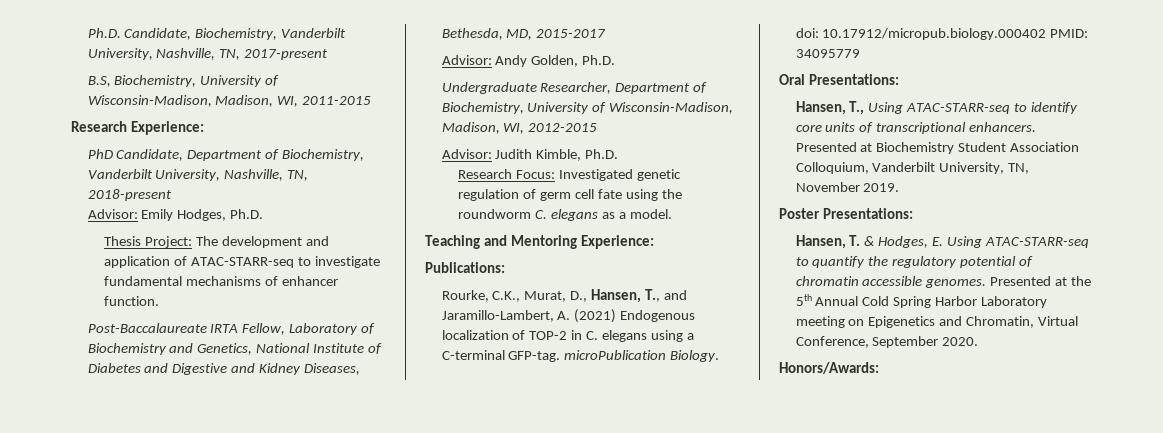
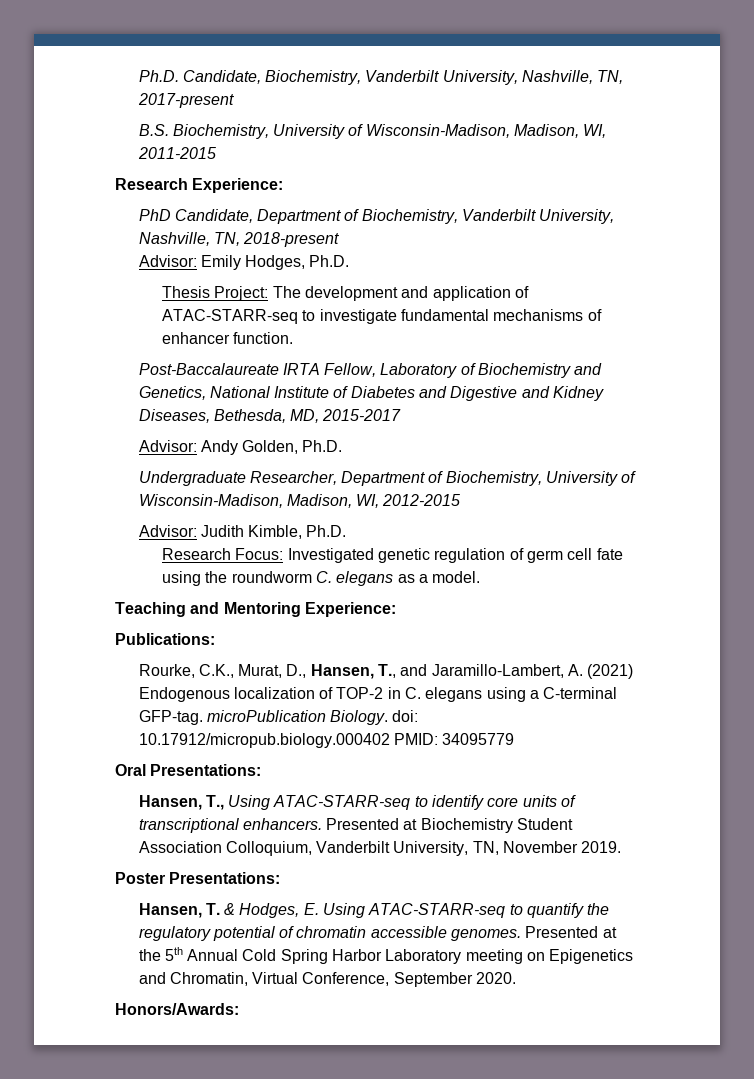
- B.S, Biochemistry, University of Wisconsin-Madison, Madison, WI, 2011-2015
+ B.S. Biochemistry, University of Wisconsin-Madison, Madison, WI, 2011-2015

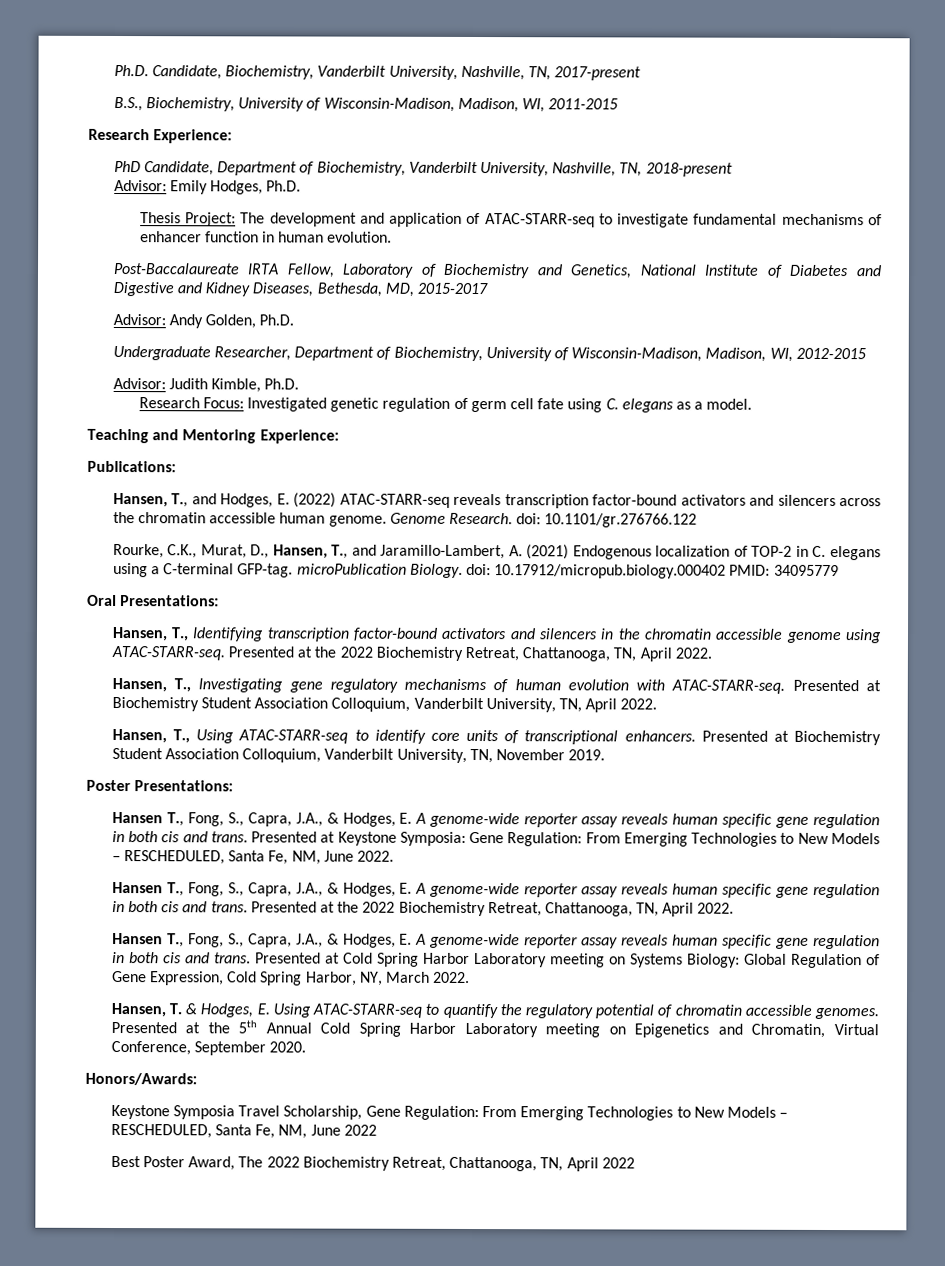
- B.S. Biochemistry, University of Wisconsin-Madison, Madison, WI, 2011-2015
+ B.S., Biochemistry, University of Wisconsin-Madison, Madison, WI, 2011-2015
- Thesis Project: The development and application of ATAC-STARR-seq to investigate fundamental mechanisms of enhancer function.
+ Thesis Project: The development and application of ATAC-STARR-seq to investigate fundamental mechanisms of enhancer function in human evolution.
- Research Focus: Investigated genetic regulation of germ cell fate using the roundworm C. elegans as a model.
+ Research Focus: Investigated genetic regulation of germ cell fate using C. elegans as a model.
+ Hansen, T., and Hodges, E. (2022) ATAC-STARR-seq reveals transcription factor-bound activators and silencers across the chromatin accessible human genome. Genome Research. doi: 10.1101/gr.276766.122
+ Hansen, T., Identifying transcription factor-bound activators and silencers in the chromatin accessible genome using ATAC-STARR-seq. Presented at the 2022 Biochemistry Retreat, Chattanooga, TN, April 2022.
+ Hansen, T., Investigating gene regulatory mechanisms of human evolution with ATAC-STARR-seq. Presented at Biochemistry Student Association Colloquium, Vanderbilt University, TN, April 2022.
+ Hansen T., Fong, S., Capra, J.A., & Hodges, E. A genome-wide reporter assay reveals human specific gene regulation in both cis and trans. Presented at Keystone Symposia: Gene Regulation: From Emerging Technologies to New Models – RESCHEDULED, Santa Fe, NM, June 2022.
+ Hansen T., Fong, S., Capra, J.A., & Hodges, E. A genome-wide reporter assay reveals human specific gene regulation in both cis and trans. Presented at the 2022 Biochemistry Retreat, Chattanooga, TN, April 2022.
+ Hansen T., Fong, S., Capra, J.A., & Hodges, E. A genome-wide reporter assay reveals human specific gene regulation in both cis and trans. Presented at Cold Spring Harbor Laboratory meeting on Systems Biology: Global Regulation of Gene Expression, Cold Spring Harbor, NY, March 2022.
+ Keystone Symposia Travel Scholarship, Gene Regulation: From Emerging Technologies to New Models – RESCHEDULED, Santa Fe, NM, June 2022
+ Best Poster Award, The 2022 Biochemistry Retreat, Chattanooga, TN, April 2022

